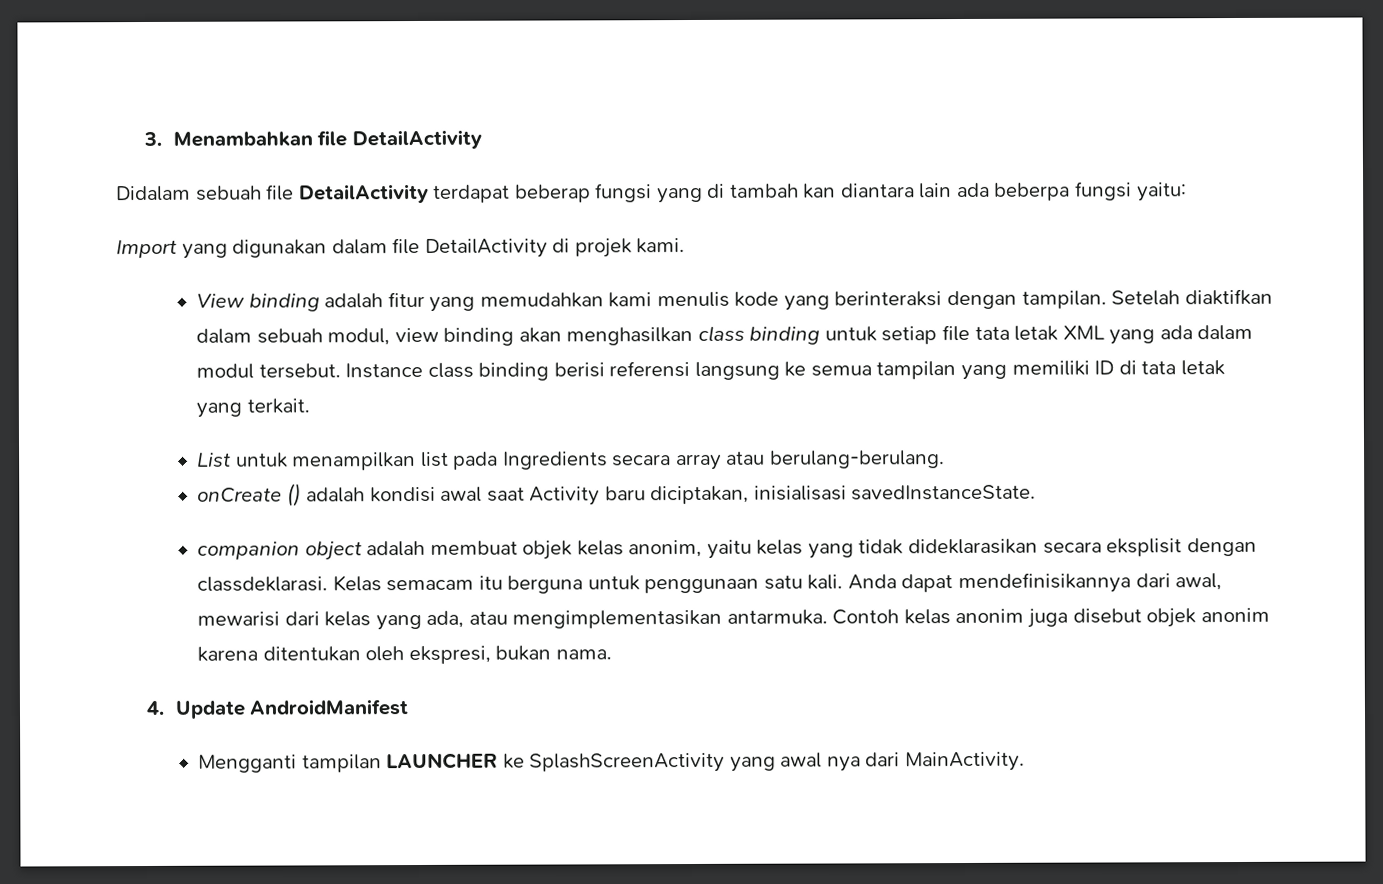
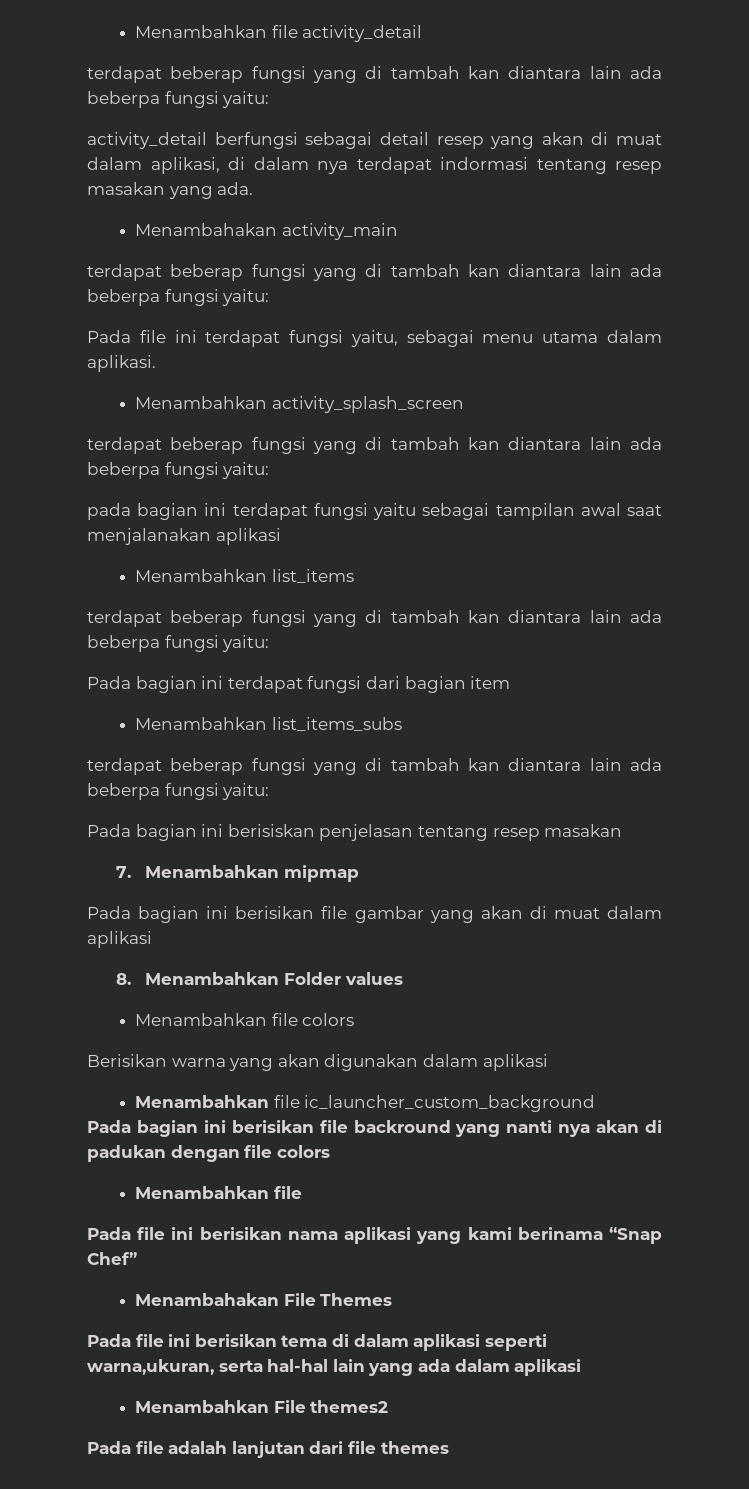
- 3. Menambahkan file DetailActivity
- Didalam sebuah file DetailActivity terdapat beberap fungsi yang di tambah kan diantara lain ada beberpa fungsi yaitu:
+ Menambahkan file activity_detail
+ terdapat beberap fungsi yang di tambah kan diantara lain ada beberpa fungsi yaitu:
- Import yang digunakan dalam file DetailActivity di projek kami.
- View binding adalah fitur yang memudahkan kami menulis kode yang berinteraksi dengan tampilan. Setelah diaktifkan dalam sebuah modul, view binding akan menghasilkan class binding untuk setiap file tata letak XML yang ada dalam modul tersebut. Instance class binding berisi referensi langsung ke semua tampilan yang memiliki ID di tata letak yang terkait.
- List untuk menampilkan list pada Ingredients secara array atau berulang-berulang.
- onCreate () adalah kondisi awal saat Activity baru diciptakan, inisialisasi savedInstanceState.
- companion object adalah membuat objek kelas anonim, yaitu kelas yang tidak dideklarasikan secara eksplisit dengan classdeklarasi. Kelas semacam itu berguna untuk penggunaan satu kali. Anda dapat mendefinisikannya dari awal, mewarisi dari kelas yang ada, atau mengimplementasikan antarmuka. Contoh kelas anonim juga disebut objek anonim karena ditentukan oleh ekspresi, bukan nama.
- 4. Update AndroidManifest
- Mengganti tampilan LAUNCHER ke SplashScreenActivity yang awal nya dari MainActivity.
+ activity_detail berfungsi sebagai detail resep yang akan di muat dalam aplikasi, di dalam nya terdapat indormasi tentang resep masakan yang ada.
+ Menambahakan activity_main
+ terdapat beberap fungsi yang di tambah kan diantara lain ada beberpa fungsi yaitu:
+ Pada file ini terdapat fungsi yaitu, sebagai menu utama dalam aplikasi.
+ Menambahkan activity_splash_screen
+ terdapat beberap fungsi yang di tambah kan diantara lain ada beberpa fungsi yaitu:
+ pada bagian ini terdapat fungsi yaitu sebagai tampilan awal saat menjalanakan aplikasi
+ Menambahkan list_items
+ terdapat beberap fungsi yang di tambah kan diantara lain ada beberpa fungsi yaitu:
+ Pada bagian ini terdapat fungsi dari bagian item
+ Menambahkan list_items_subs
+ terdapat beberap fungsi yang di tambah kan diantara lain ada beberpa fungsi yaitu:
+ Pada bagian ini berisiskan penjelasan tentang resep masakan
+ 7. Menambahkan mipmap
+ Pada bagian ini berisikan file gambar yang akan di muat dalam aplikasi
+ 8. Menambahkan Folder values
+ Menambahkan file colors
+ Berisikan warna yang akan digunakan dalam aplikasi
+ Menambahkan file ic_launcher_custom_background
+ Pada bagian ini berisikan file backround yang nanti nya akan di padukan dengan file colors
+ Menambahkan file
+ Pada file ini berisikan nama aplikasi yang kami berinama “Snap Chef”
+ Menambahakan File Themes
+ Pada file ini berisikan tema di dalam aplikasi seperti warna,ukuran, serta hal-hal lain yang ada dalam aplikasi
+ Menambahkan File themes2
+ Pada file adalah lanjutan dari file themes

